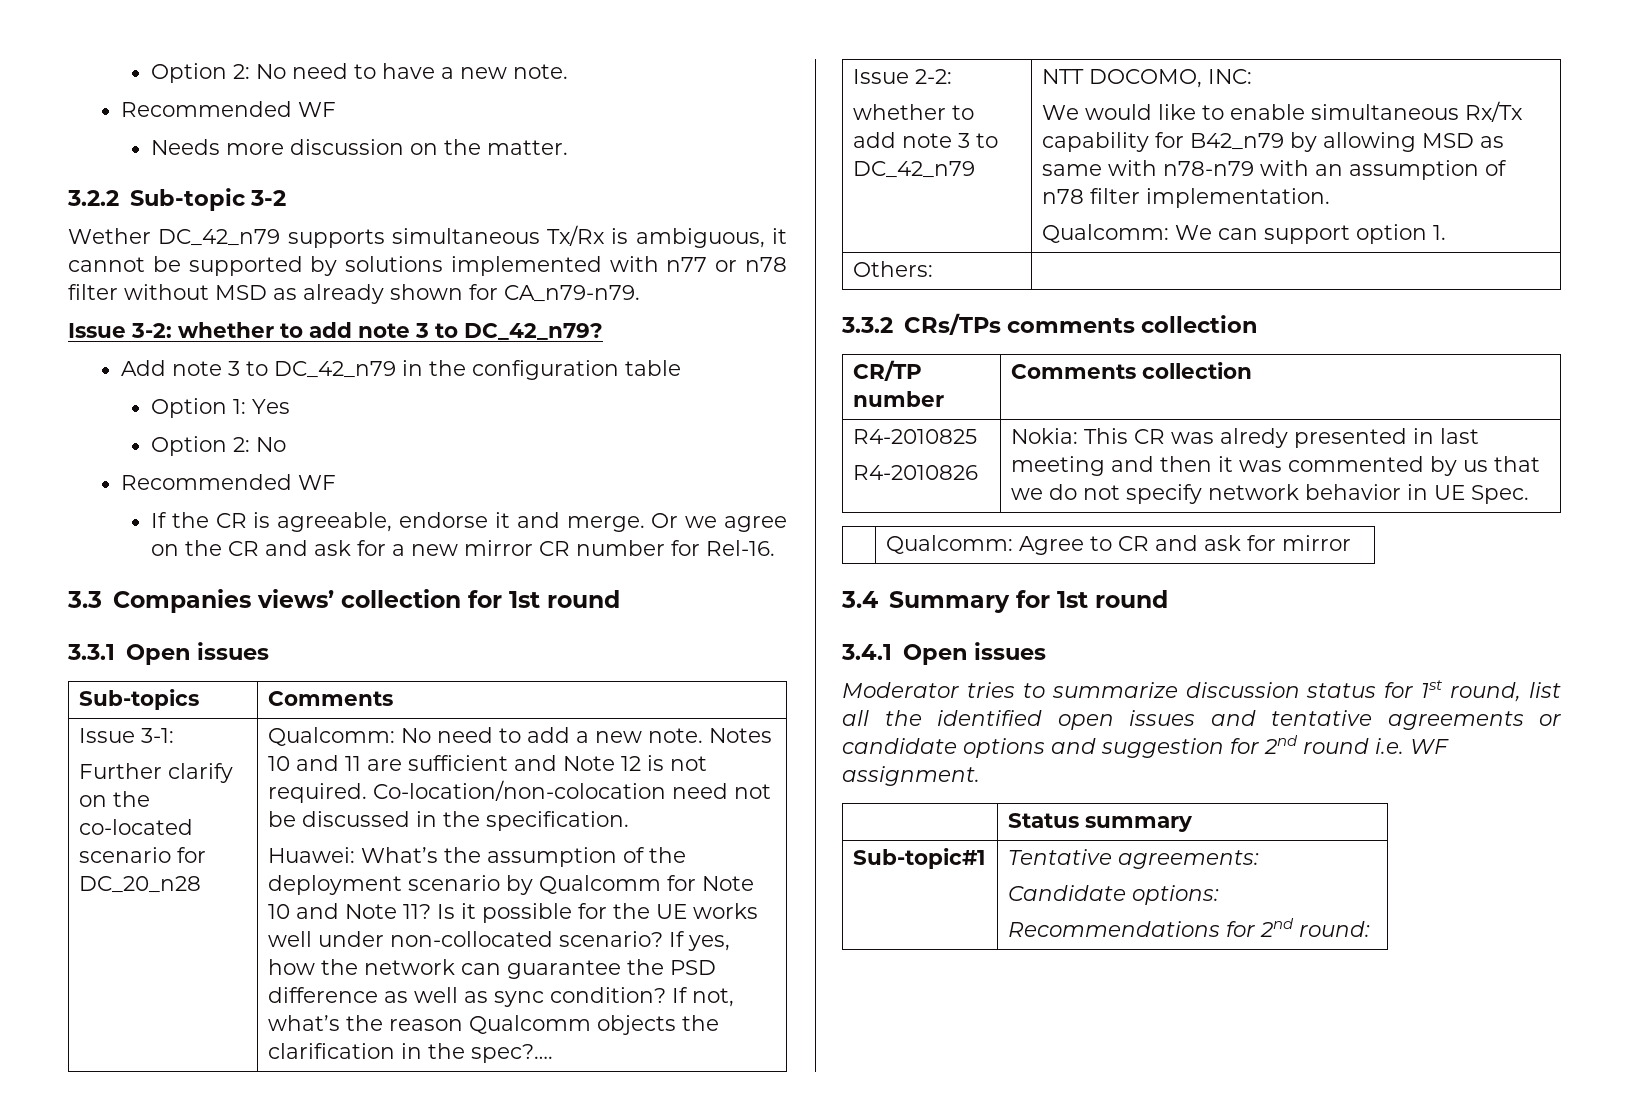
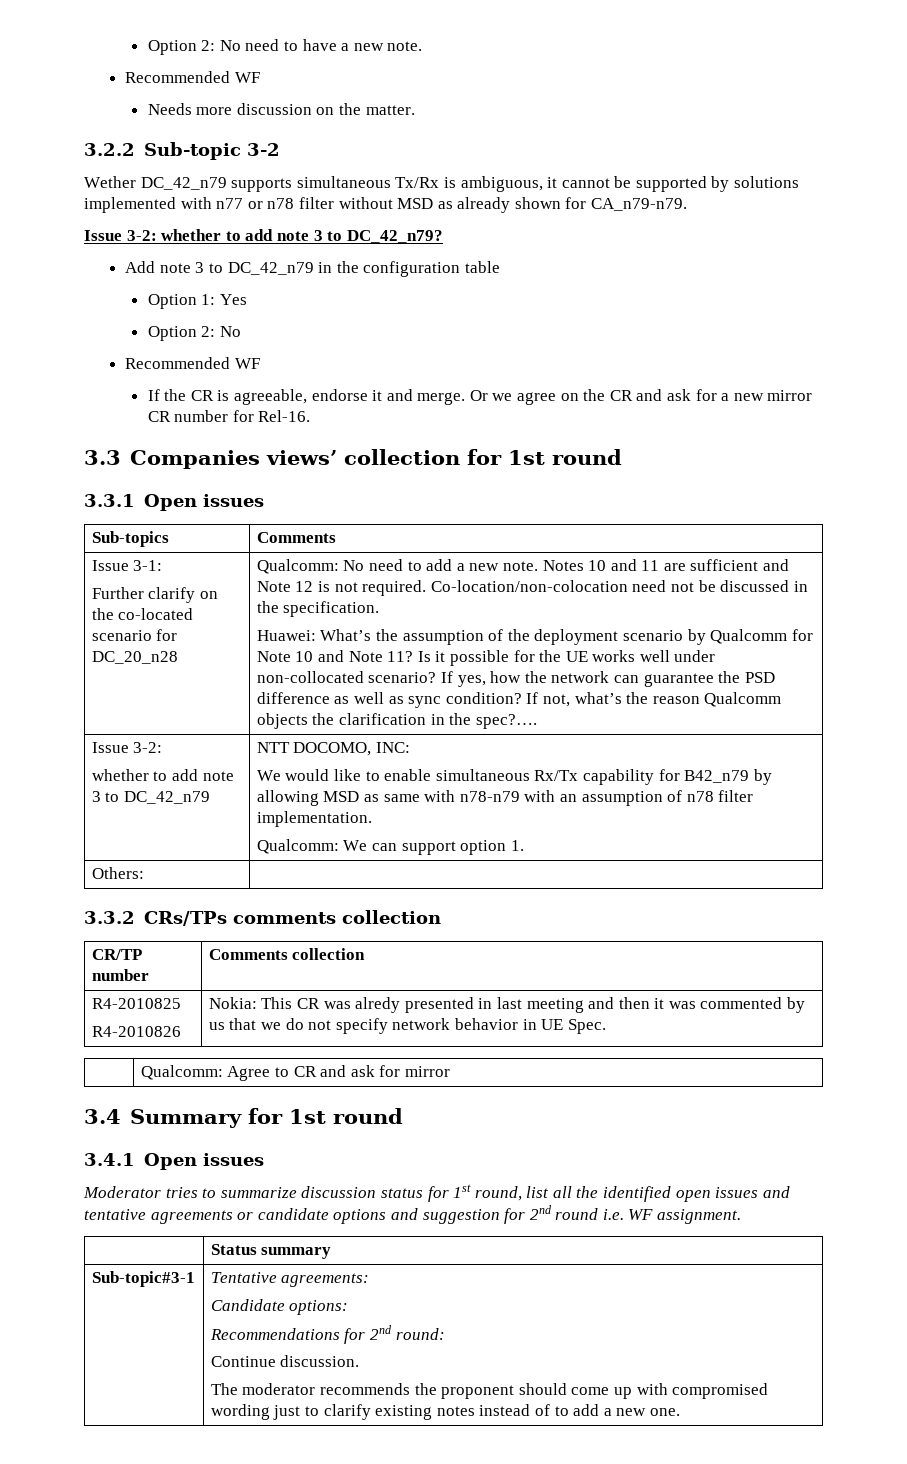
  If not, what’s the reason Qualcomm objects the clarification in the spec?….
- Issue 2-2:
+ Issue 3-2:
- Sub-topic#1 | Tentative agreements:
+ Sub-topic#3-1 | Tentative agreements:
  Candidate options:
  Recommendations for 2nd round:
+ Continue discussion.
+ The moderator recommends the proponent should come up with compromised wording just to clarify existing notes instead of to add a new one.

